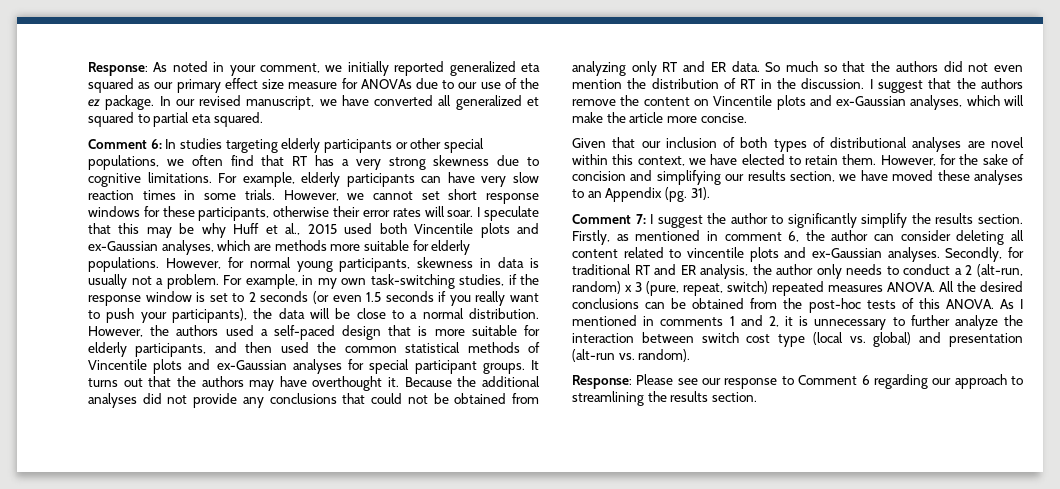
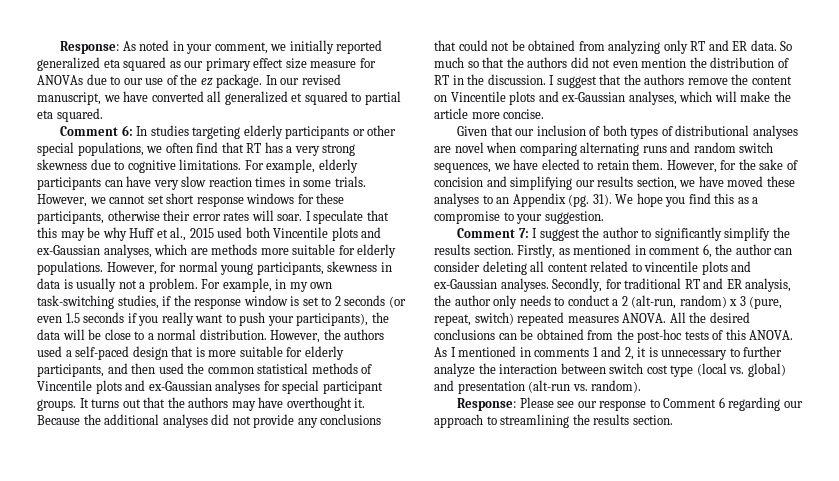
- Given that our inclusion of both types of distributional analyses are novel within this context, we have elected to retain them.
+ Given that our inclusion of both types of distributional analyses are novel when comparing alternating runs and random switch sequences, we have elected to retain them.
+ We hope you find this as a compromise to your suggestion.

